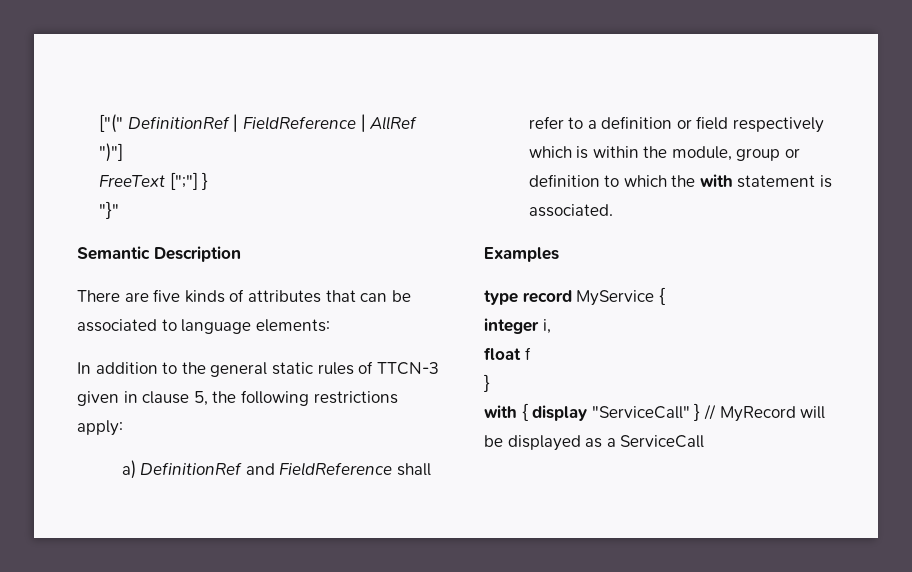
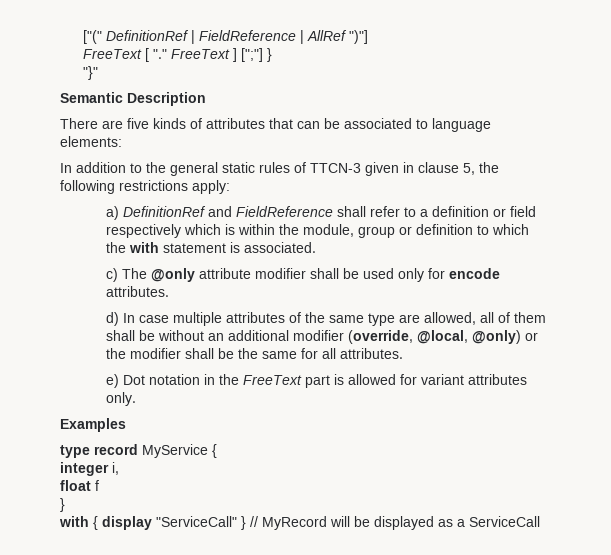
- FreeText [";"] }
+ FreeText [ "." FreeText ] [";"] }
+ c) The @only attribute modifier shall be used only for encode attributes.
+ d) In case multiple attributes of the same type are allowed, all of them shall be without an additional modifier (override, @local, @only) or the modifier shall be the same for all attributes.
+ e) Dot notation in the FreeText part is allowed for variant attributes only.

